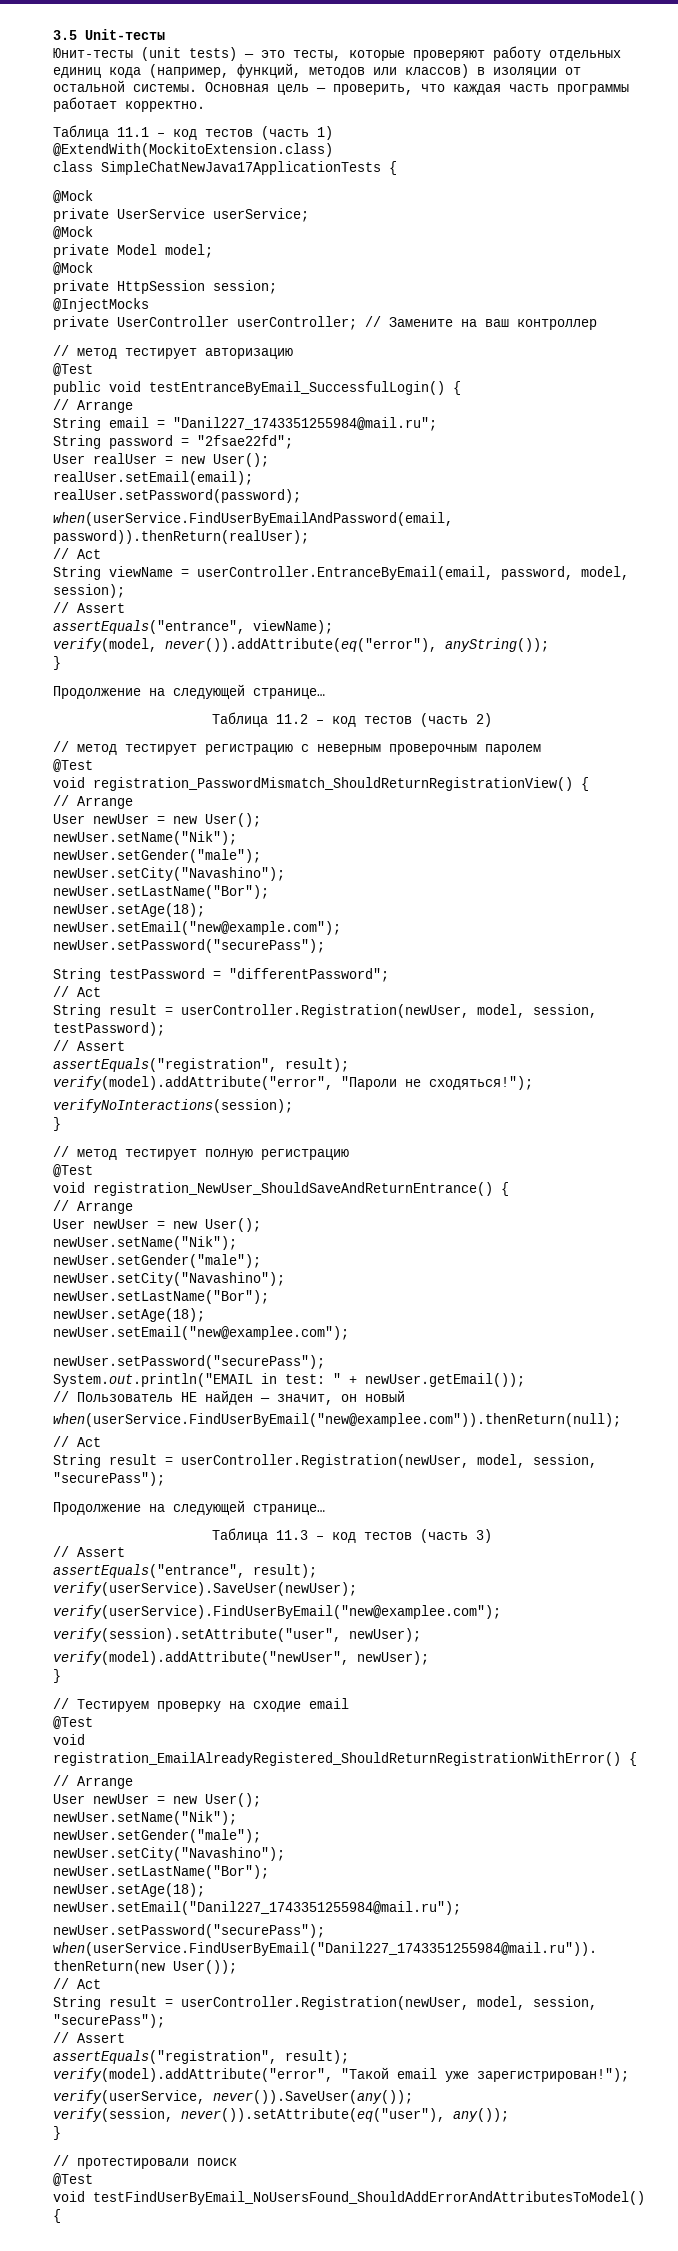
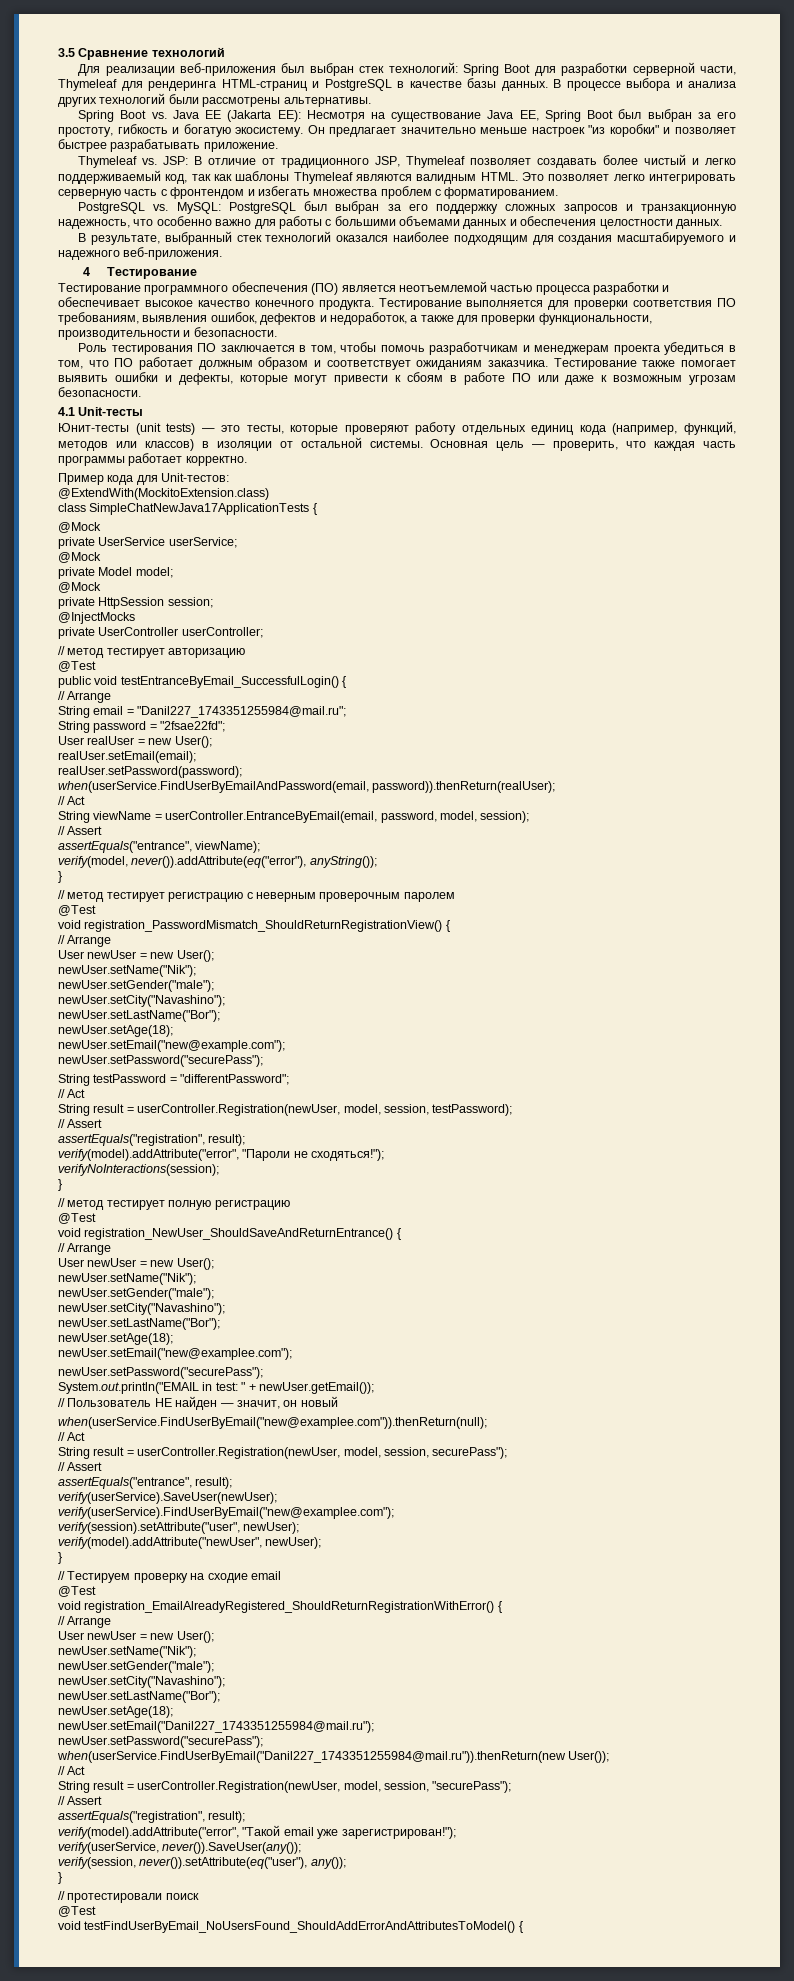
- 3.5 Unit-тесты
+ 3.5 Сравнение технологий
+ Для реализации веб-приложения был выбран стек технологий: Spring Boot для разработки серверной части, Thymeleaf для рендеринга HTML-страниц и PostgreSQL в качестве базы данных. В процессе выбора и анализа других технологий были рассмотрены альтернативы.
+ Spring Boot vs. Java EE (Jakarta EE): Несмотря на существование Java EE, Spring Boot был выбран за его простоту, гибкость и богатую экосистему. Он предлагает значительно меньше настроек "из коробки" и позволяет быстрее разрабатывать приложение.
+ Thymeleaf vs. JSP: В отличие от традиционного JSP, Thymeleaf позволяет создавать более чистый и легко поддерживаемый код, так как шаблоны Thymeleaf являются валидным HTML. Это позволяет легко интегрировать серверную часть с фронтендом и избегать множества проблем с форматированием.
+ PostgreSQL vs. MySQL: PostgreSQL был выбран за его поддержку сложных запросов и транзакционную надежность, что особенно важно для работы с большими объемами данных и обеспечения целостности данных.
+ В результате, выбранный стек технологий оказался наиболее подходящим для создания масштабируемого и надежного веб-приложения.
+ 4 Тестирование
+ Тестирование программного обеспечения (ПО) является неотъемлемой частью процесса разработки и обеспечивает высокое качество конечного продукта. Тестирование выполняется для проверки соответствия ПО требованиям, выявления ошибок, дефектов и недоработок, а также для проверки функциональности, производительности и безопасности.
+ Роль тестирования ПО заключается в том, чтобы помочь разработчикам и менеджерам проекта убедиться в том, что ПО работает должным образом и соответствует ожиданиям заказчика. Тестирование также помогает выявить ошибки и дефекты, которые могут привести к сбоям в работе ПО или даже к возможным угрозам безопасности.
+ 4.1 Unit-тесты
- Таблица 11.1 – код тестов (часть 1)
+ Пример кода для Unit-тестов:
- private UserController userController; // Замените на ваш контроллер
+ private UserController userController;
  verify(model, never()).addAttribute(eq("error"), anyString());
  }
- Продолжение на следующей странице…
- Таблица 11.2 – код тестов (часть 2)
  when(userService.FindUserByEmail("new@examplee.com")).thenReturn(null);
  // Act
- String result = userController.Registration(newUser, model, session, "securePass");
- Продолжение на следующей странице…
- Таблица 11.3 – код тестов (часть 3)
+ String result = userController.Registration(newUser, model, session, securePass");

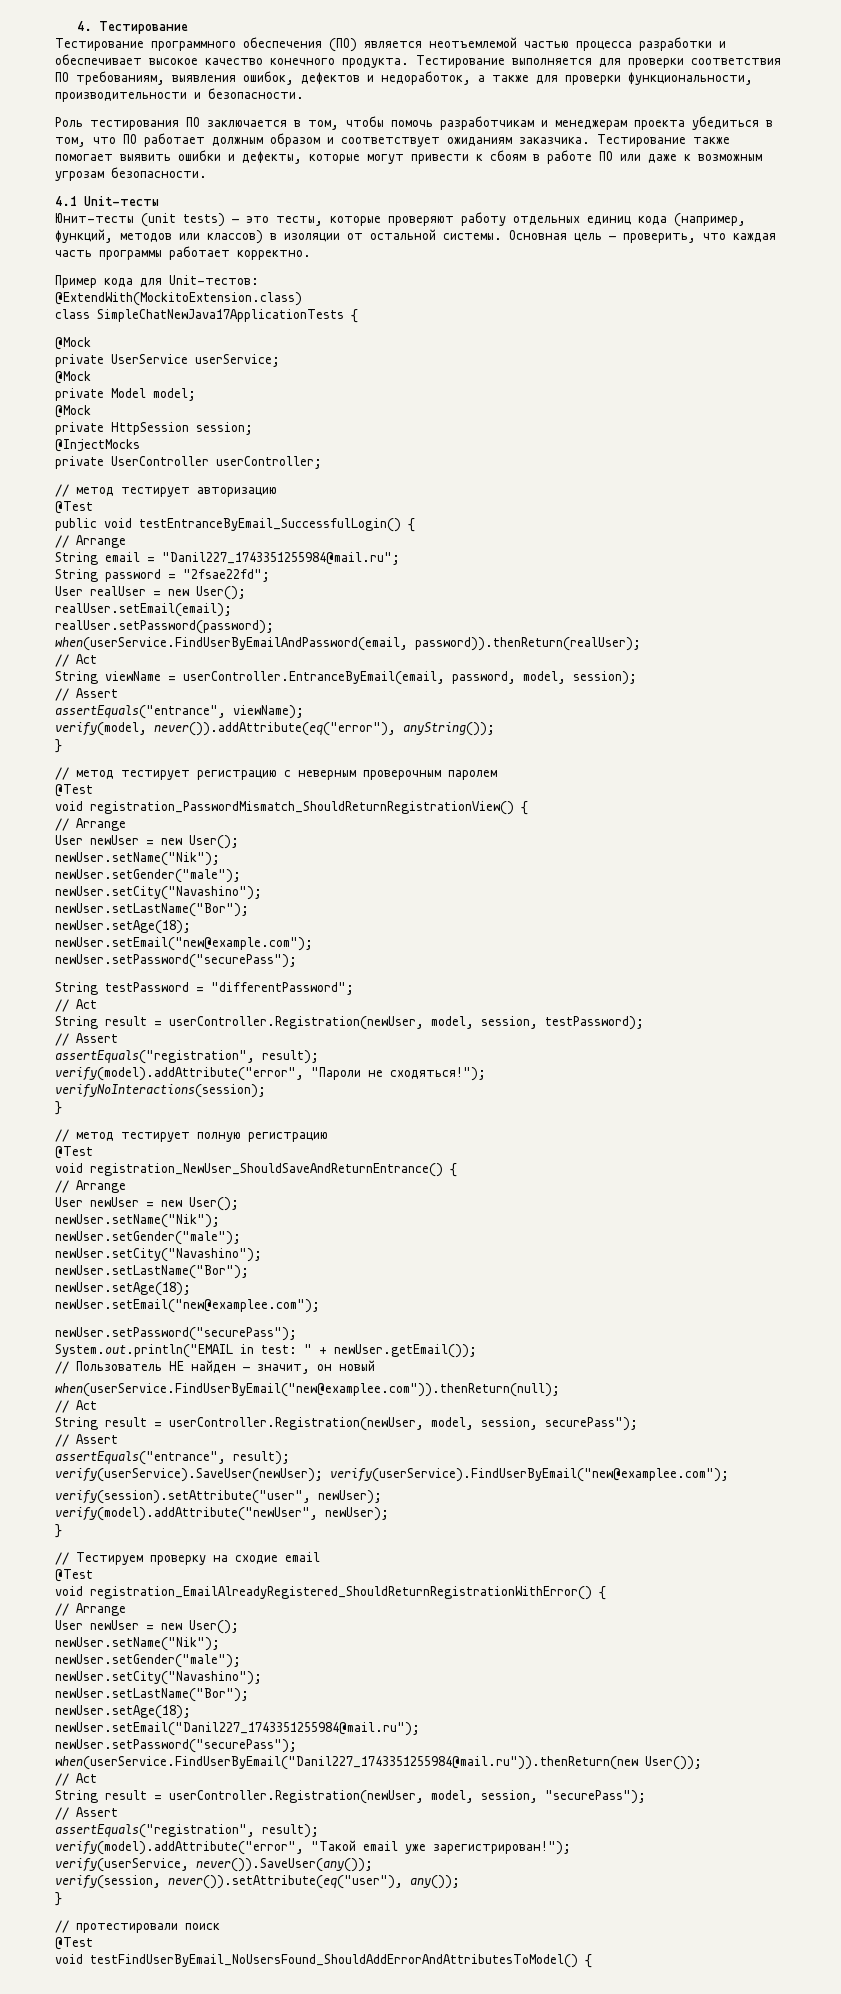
- 3.5 Сравнение технологий
- Для реализации веб-приложения был выбран стек технологий: Spring Boot для разработки серверной части, Thymeleaf для рендеринга HTML-страниц и PostgreSQL в качестве базы данных. В процессе выбора и анализа других технологий были рассмотрены альтернативы.
- Spring Boot vs. Java EE (Jakarta EE): Несмотря на существование Java EE, Spring Boot был выбран за его простоту, гибкость и богатую экосистему. Он предлагает значительно меньше настроек "из коробки" и позволяет быстрее разрабатывать приложение.
- Thymeleaf vs. JSP: В отличие от традиционного JSP, Thymeleaf позволяет создавать более чистый и легко поддерживаемый код, так как шаблоны Thymeleaf являются валидным HTML. Это позволяет легко интегрировать серверную часть с фронтендом и избегать множества проблем с форматированием.
- PostgreSQL vs. MySQL: PostgreSQL был выбран за его поддержку сложных запросов и транзакционную надежность, что особенно важно для работы с большими объемами данных и обеспечения целостности данных.
- В результате, выбранный стек технологий оказался наиболее подходящим для создания масштабируемого и надежного веб-приложения.
- 4 Тестирование
+ 4. Тестирование
- verify(userService).SaveUser(newUser);
- verify(userService).FindUserByEmail("new@examplee.com");
+ verify(userService).SaveUser(newUser); verify(userService).FindUserByEmail("new@examplee.com");

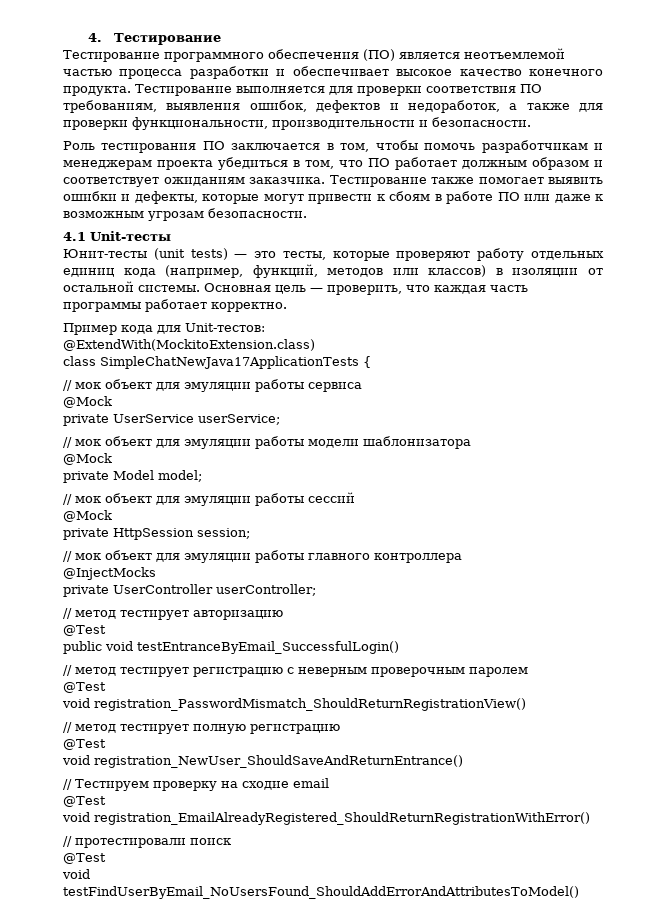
  class SimpleChatNewJava17ApplicationTests {
+ // мок объект для эмуляции работы сервиса
  @Mock
  private UserService userService;
+ // мок объект для эмуляции работы модели шаблонизатора
  @Mock
  private Model model;
+ // мок объект для эмуляции работы сессий
  @Mock
  private HttpSession session;
+ // мок объект для эмуляции работы главного контроллера
- public void testEntranceByEmail_SuccessfulLogin() {
- // Arrange
- String email = "Danil227_1743351255984@mail.ru";
- String password = "2fsae22fd";
- User realUser = new User();
- realUser.setEmail(email);
- realUser.setPassword(password);
- when(userService.FindUserByEmailAndPassword(email, password)).thenReturn(realUser);
- // Act
- String viewName = userController.EntranceByEmail(email, password, model, session);
- // Assert
- assertEquals("entrance", viewName);
- verify(model, never()).addAttribute(eq("error"), anyString());
- }
+ public void testEntranceByEmail_SuccessfulLogin()
- void registration_PasswordMismatch_ShouldReturnRegistrationView() {
- // Arrange
- User newUser = new User();
- newUser.setName("Nik");
- newUser.setGender("male");
- newUser.setCity("Navashino");
- newUser.setLastName("Bor");
- newUser.setAge(18);
- newUser.setEmail("new@example.com");
- newUser.setPassword("securePass");
- String testPassword = "differentPassword";
- // Act
- String result = userController.Registration(newUser, model, session, testPassword);
- // Assert
- assertEquals("registration", result);
- verify(model).addAttribute("error", "Пароли не сходяться!");
- verifyNoInteractions(session);
- }
+ void registration_PasswordMismatch_ShouldReturnRegistrationView()
- void registration_NewUser_ShouldSaveAndReturnEntrance() {
- // Arrange
- User newUser = new User();
- newUser.setName("Nik");
- newUser.setGender("male");
- newUser.setCity("Navashino");
- newUser.setLastName("Bor");
- newUser.setAge(18);
- newUser.setEmail("new@examplee.com");
- newUser.setPassword("securePass");
- System.out.println("EMAIL in test: " + newUser.getEmail());
- // Пользователь НЕ найден — значит, он новый
- when(userService.FindUserByEmail("new@examplee.com")).thenReturn(null);
- // Act
- String result = userController.Registration(newUser, model, session, securePass");
- // Assert
- assertEquals("entrance", result);
- verify(userService).SaveUser(newUser); verify(userService).FindUserByEmail("new@examplee.com");
- verify(session).setAttribute("user", newUser);
- verify(model).addAttribute("newUser", newUser);
- }
+ void registration_NewUser_ShouldSaveAndReturnEntrance()
- void registration_EmailAlreadyRegistered_ShouldReturnRegistrationWithError() {
- // Arrange
- User newUser = new User();
- newUser.setName("Nik");
- newUser.setGender("male");
- newUser.setCity("Navashino");
- newUser.setLastName("Bor");
- newUser.setAge(18);
- newUser.setEmail("Danil227_1743351255984@mail.ru");
- newUser.setPassword("securePass"); when(userService.FindUserByEmail("Danil227_1743351255984@mail.ru")).thenReturn(new User());
- // Act
- String result = userController.Registration(newUser, model, session, "securePass");
- // Assert
- assertEquals("registration", result);
- verify(model).addAttribute("error", "Такой email уже зарегистрирован!");
- verify(userService, never()).SaveUser(any());
- verify(session, never()).setAttribute(eq("user"), any());
- }
+ void registration_EmailAlreadyRegistered_ShouldReturnRegistrationWithError()
- void testFindUserByEmail_NoUsersFound_ShouldAddErrorAndAttributesToModel() {
+ void testFindUserByEmail_NoUsersFound_ShouldAddErrorAndAttributesToModel()

